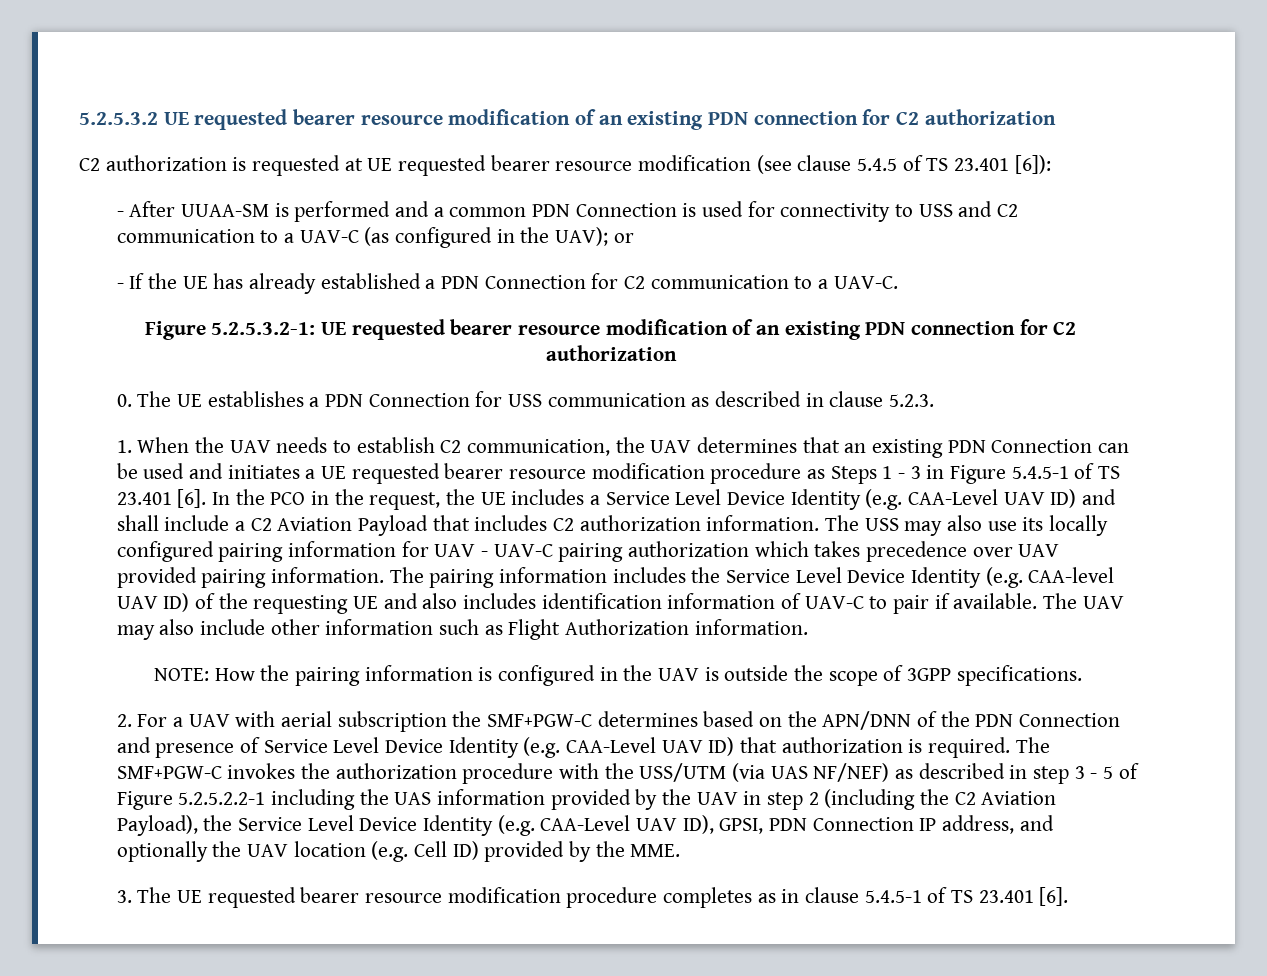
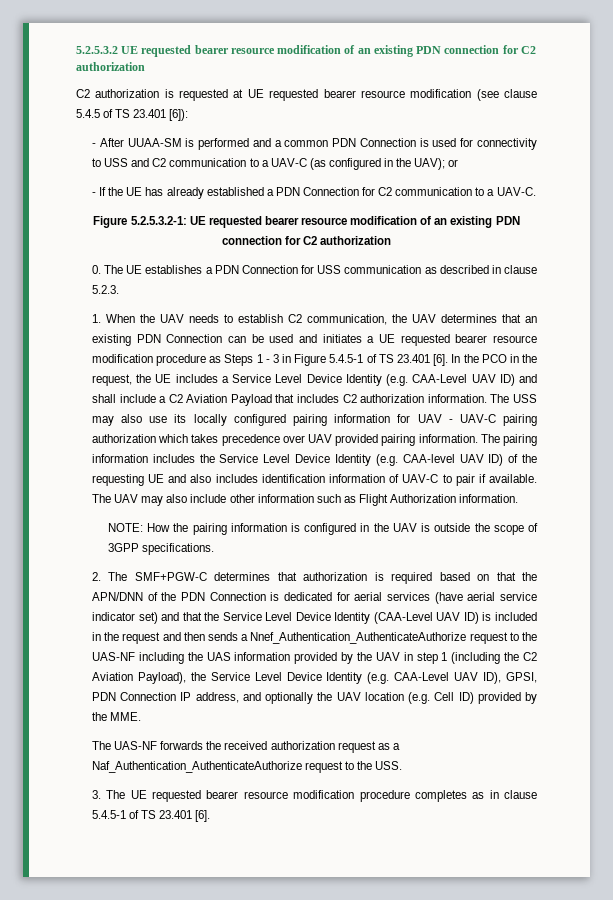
- 2. For a UAV with aerial subscription the SMF+PGW-C determines based on the APN/DNN of the PDN Connection and presence of Service Level Device Identity (e.g. CAA-Level UAV ID) that authorization is required. The SMF+PGW-C invokes the authorization procedure with the USS/UTM (via UAS NF/NEF) as described in step 3 - 5 of Figure 5.2.5.2.2-1 including the UAS information provided by the UAV in step 2 (including the C2 Aviation Payload), the Service Level Device Identity (e.g. CAA-Level UAV ID), GPSI, PDN Connection IP address, and optionally the UAV location (e.g. Cell ID) provided by the MME.
+ 2. The SMF+PGW-C determines that authorization is required based on that the APN/DNN of the PDN Connection is dedicated for aerial services (have aerial service indicator set) and that the Service Level Device Identity (CAA-Level UAV ID) is included in the request and then sends a Nnef_Authentication_AuthenticateAuthorize request to the UAS-NF including the UAS information provided by the UAV in step 1 (including the C2 Aviation Payload), the Service Level Device Identity (e.g. CAA-Level UAV ID), GPSI, PDN Connection IP address, and optionally the UAV location (e.g. Cell ID) provided by the MME.
+ The UAS-NF forwards the received authorization request as a Naf_Authentication_AuthenticateAuthorize request to the USS.

